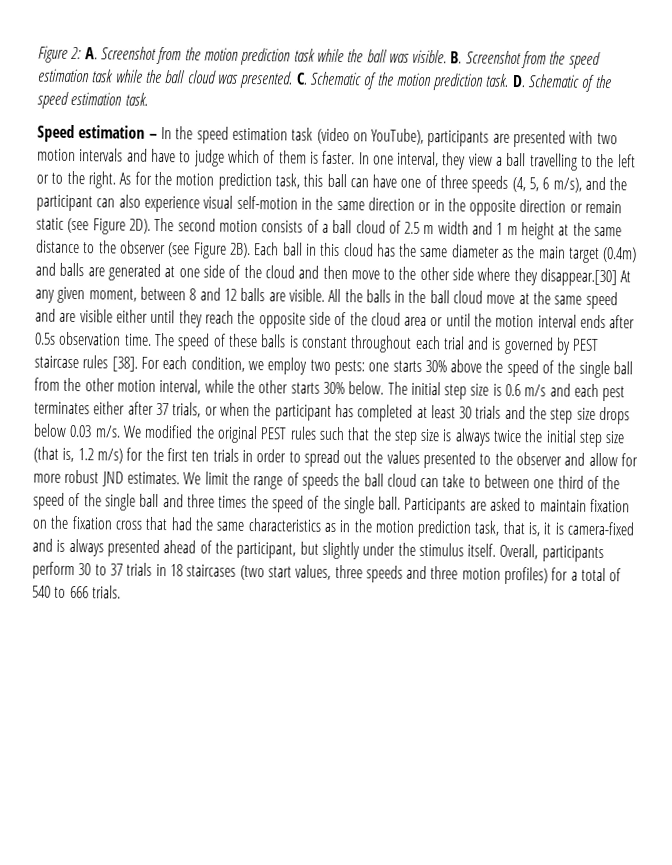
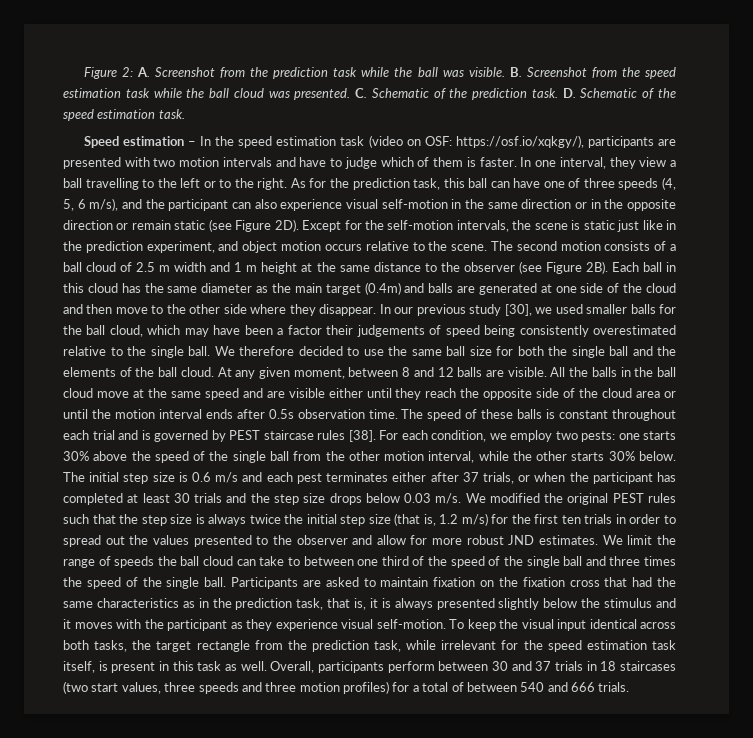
- Figure 2: A. Screenshot from the motion prediction task while the ball was visible.
+ Figure 2: A. Screenshot from the prediction task while the ball was visible.
- C. Schematic of the motion prediction task.
+ C. Schematic of the prediction task.
- Speed estimation – In the speed estimation task (video on YouTube), participants are presented with two motion intervals and have to judge which of them is faster.
+ Speed estimation – In the speed estimation task (video on OSF: https://osf.io/xqkgy/), participants are presented with two motion intervals and have to judge which of them is faster.
- As for the motion prediction task, this ball can have one of three speeds (4, 5, 6 m/s), and the participant can also experience visual self-motion in the same direction or in the opposite direction or remain static (see Figure 2D).
+ As for the prediction task, this ball can have one of three speeds (4, 5, 6 m/s), and the participant can also experience visual self-motion in the same direction or in the opposite direction or remain static (see Figure 2D).
+ Except for the self-motion intervals, the scene is static just like in the prediction experiment, and object motion occurs relative to the scene.
- Each ball in this cloud has the same diameter as the main target (0.4m) and balls are generated at one side of the cloud and then move to the other side where they disappear.[30] At any given moment, between 8 and 12 balls are visible.
+ Each ball in this cloud has the same diameter as the main target (0.4m) and balls are generated at one side of the cloud and then move to the other side where they disappear. In our previous study [30], we used smaller balls for the ball cloud, which may have been a factor their judgements of speed being consistently overestimated relative to the single ball. We therefore decided to use the same ball size for both the single ball and the elements of the ball cloud. At any given moment, between 8 and 12 balls are visible.
- Participants are asked to maintain fixation on the fixation cross that had the same characteristics as in the motion prediction task, that is, it is camera-fixed and is always presented ahead of the participant, but slightly under the stimulus itself. Overall, participants perform 30 to 37 trials in 18 staircases (two start values, three speeds and three motion profiles) for a total of 540 to 666 trials.
+ Participants are asked to maintain fixation on the fixation cross that had the same characteristics as in the prediction task, that is, it is always presented slightly below the stimulus and it moves with the participant as they experience visual self-motion. To keep the visual input identical across both tasks, the target rectangle from the prediction task, while irrelevant for the speed estimation task itself, is present in this task as well. Overall, participants perform between 30 and 37 trials in 18 staircases (two start values, three speeds and three motion profiles) for a total of between 540 and 666 trials.

